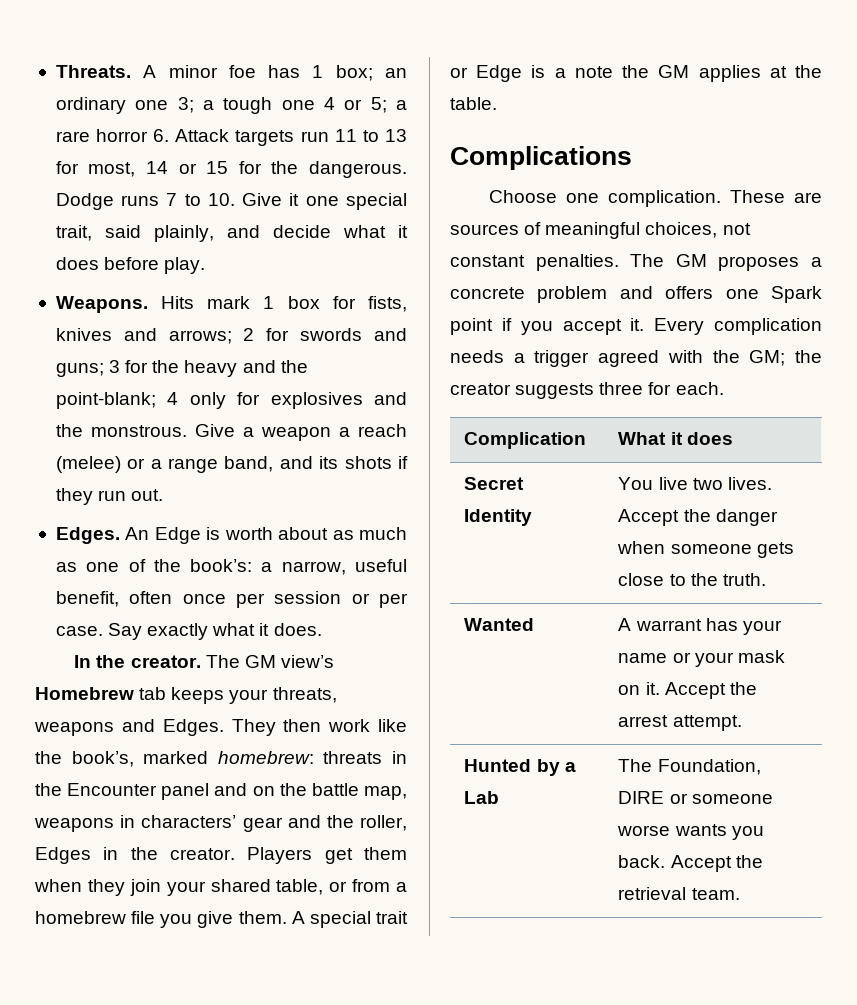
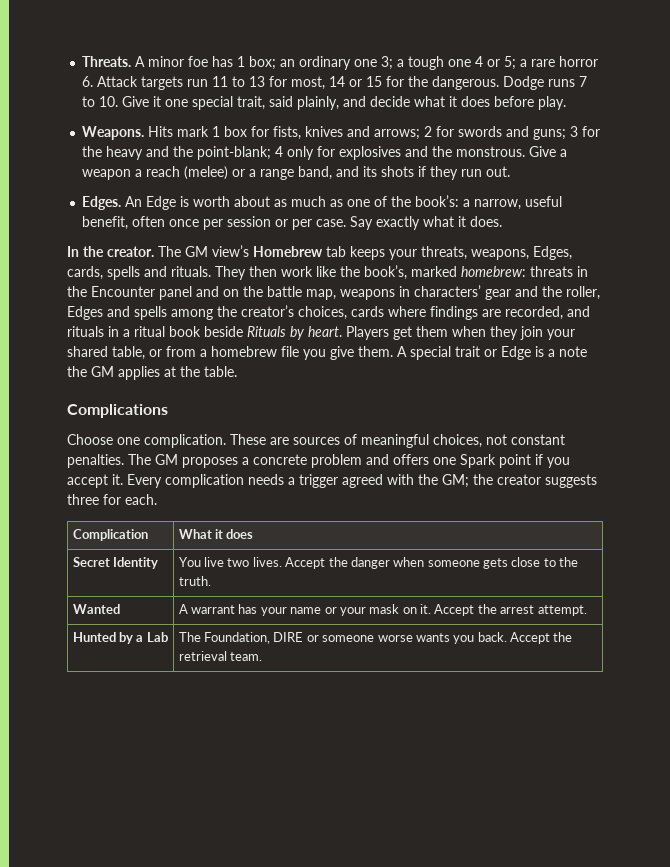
- The GM view’s Homebrew tab keeps your threats, weapons and Edges.
+ The GM view’s Homebrew tab keeps your threats, weapons, Edges, cards, spells and rituals.
- They then work like the book’s, marked homebrew: threats in the Encounter panel and on the battle map, weapons in characters’ gear and the roller, Edges in the creator.
+ They then work like the book’s, marked homebrew: threats in the Encounter panel and on the battle map, weapons in characters’ gear and the roller, Edges and spells among the creator’s choices, cards where findings are recorded, and rituals in a ritual book beside Rituals by heart.

